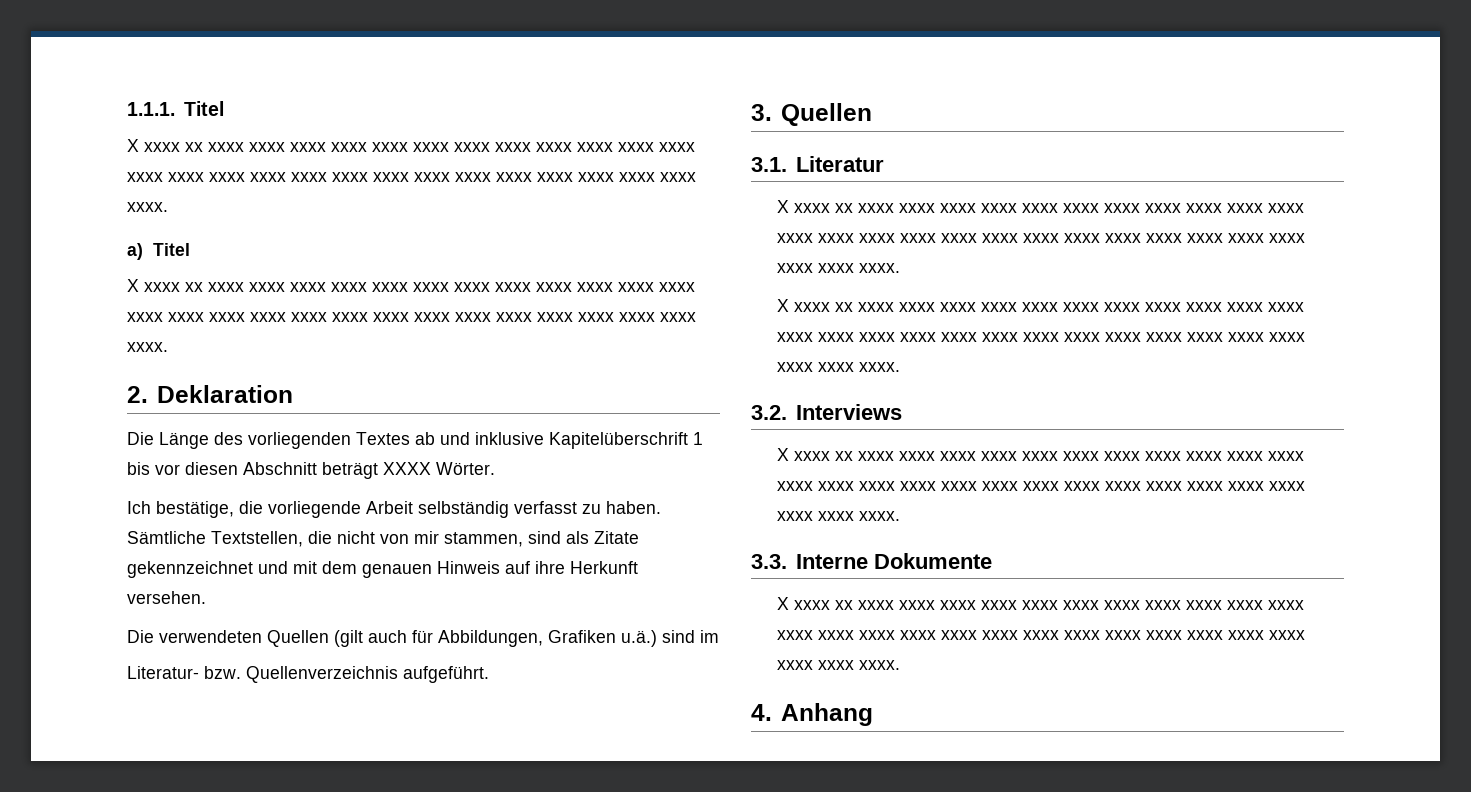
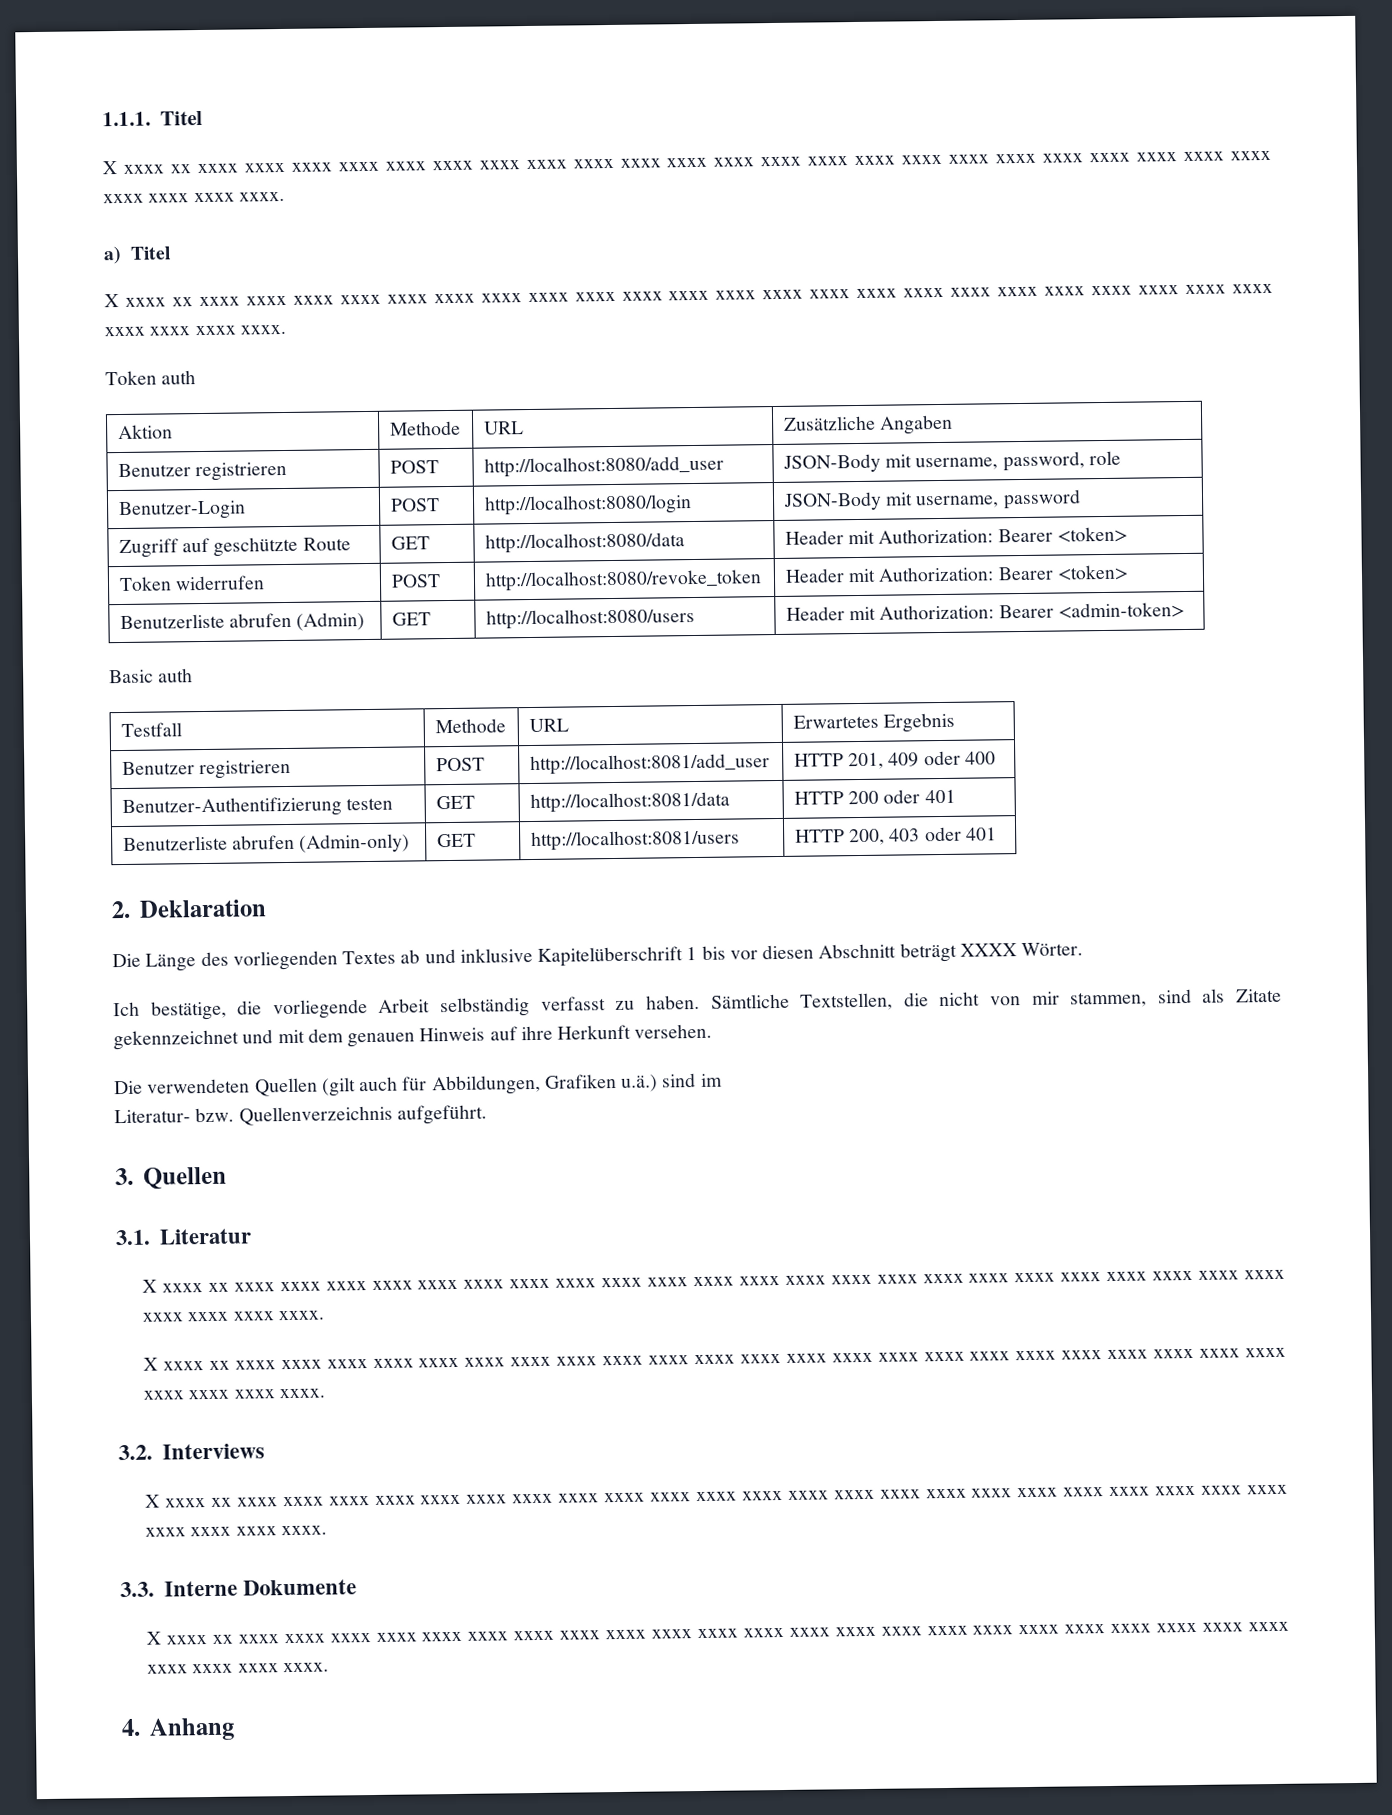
+ Token auth
+ Aktion | Methode | URL | Zusätzliche Angaben
+ Benutzer registrieren | POST | http://localhost:8080/add_user | JSON-Body mit username, password, role
+ Benutzer-Login | POST | http://localhost:8080/login | JSON-Body mit username, password
+ Zugriff auf geschützte Route | GET | http://localhost:8080/data | Header mit Authorization: Bearer <token>
+ Token widerrufen | POST | http://localhost:8080/revoke_token | Header mit Authorization: Bearer <token>
+ Benutzerliste abrufen (Admin) | GET | http://localhost:8080/users | Header mit Authorization: Bearer <admin-token>
+ Basic auth
+ Testfall | Methode | URL | Erwartetes Ergebnis
+ Benutzer registrieren | POST | http://localhost:8081/add_user | HTTP 201, 409 oder 400
+ Benutzer-Authentifizierung testen | GET | http://localhost:8081/data | HTTP 200 oder 401
+ Benutzerliste abrufen (Admin-only) | GET | http://localhost:8081/users | HTTP 200, 403 oder 401

